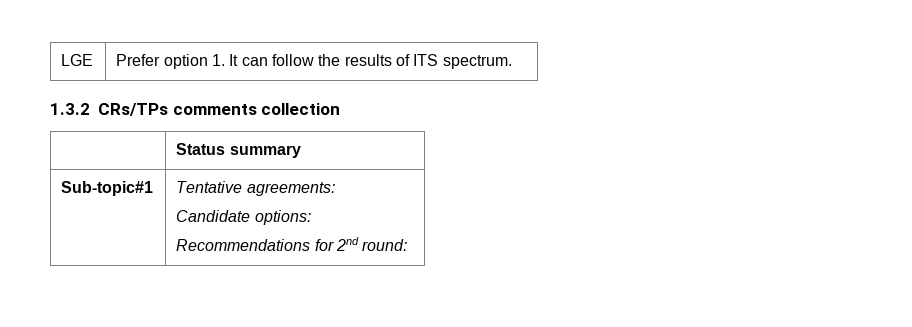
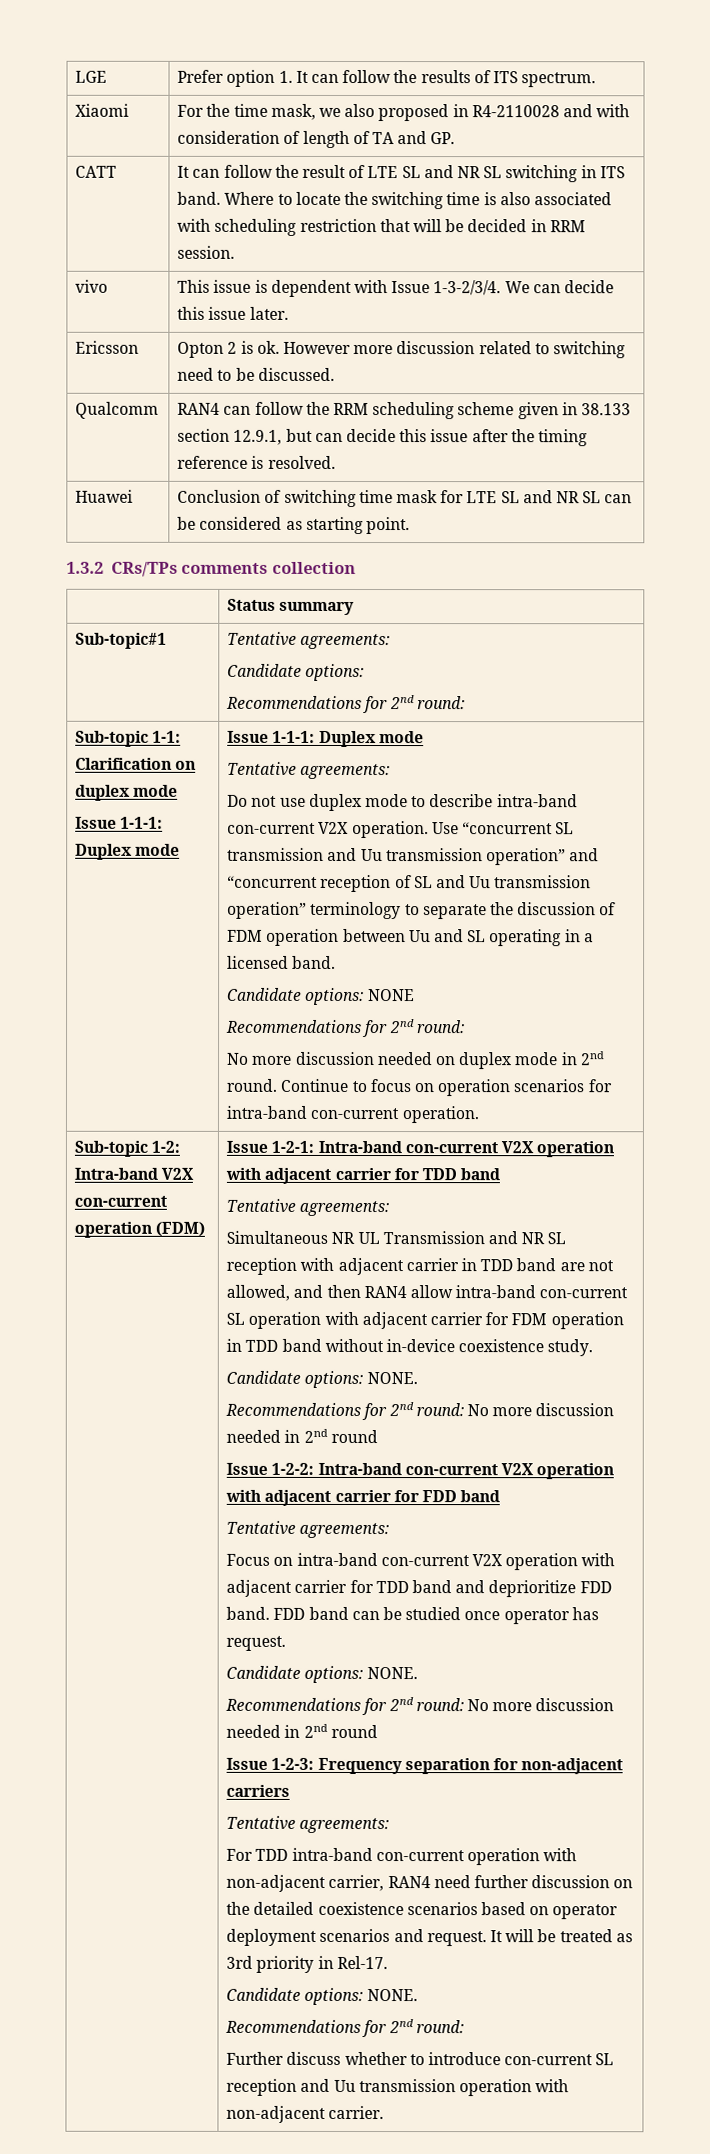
+ Xiaomi | For the time mask, we also proposed in R4-2110028 and with consideration of length of TA and GP.
+ CATT | It can follow the result of LTE SL and NR SL switching in ITS band. Where to locate the switching time is also associated with scheduling restriction that will be decided in RRM session.
+ vivo | This issue is dependent with Issue 1-3-2/3/4. We can decide this issue later.
+ Ericsson | Opton 2 is ok. However more discussion related to switching need to be discussed.
+ Qualcomm | RAN4 can follow the RRM scheduling scheme given in 38.133 section 12.9.1, but can decide this issue after the timing reference is resolved.
+ Huawei | Conclusion of switching time mask for LTE SL and NR SL can be considered as starting point.
+ Sub-topic 1-1: Clarification on duplex mode
+ Issue 1-1-1: Duplex mode | Issue 1-1-1: Duplex mode
+ Tentative agreements:
+ Do not use duplex mode to describe intra-band con-current V2X operation. Use “concurrent SL transmission and Uu transmission operation” and “concurrent reception of SL and Uu transmission operation” terminology to separate the discussion of FDM operation between Uu and SL operating in a licensed band.
+ Candidate options: NONE
+ Recommendations for 2nd round:
+ No more discussion needed on duplex mode in 2nd round. Continue to focus on operation scenarios for intra-band con-current operation.
+ Sub-topic 1-2: Intra-band V2X con-current operation (FDM) | Issue 1-2-1: Intra-band con-current V2X operation with adjacent carrier for TDD band
+ Tentative agreements:
+ Simultaneous NR UL Transmission and NR SL reception with adjacent carrier in TDD band are not allowed, and then RAN4 allow intra-band con-current SL operation with adjacent carrier for FDM operation in TDD band without in-device coexistence study.
+ Candidate options: NONE.
+ Recommendations for 2nd round: No more discussion needed in 2nd round
+ Issue 1-2-2: Intra-band con-current V2X operation with adjacent carrier for FDD band
+ Tentative agreements:
+ Focus on intra-band con-current V2X operation with adjacent carrier for TDD band and deprioritize FDD band. FDD band can be studied once operator has request.
+ Candidate options: NONE.
+ Recommendations for 2nd round: No more discussion needed in 2nd round
+ Issue 1-2-3: Frequency separation for non-adjacent carriers
+ Tentative agreements:
+ For TDD intra-band con-current operation with non-adjacent carrier, RAN4 need further discussion on the detailed coexistence scenarios based on operator deployment scenarios and request. It will be treated as 3rd priority in Rel-17.
+ Candidate options: NONE.
+ Recommendations for 2nd round:
+ Further discuss whether to introduce con-current SL reception and Uu transmission operation with non-adjacent carrier.

